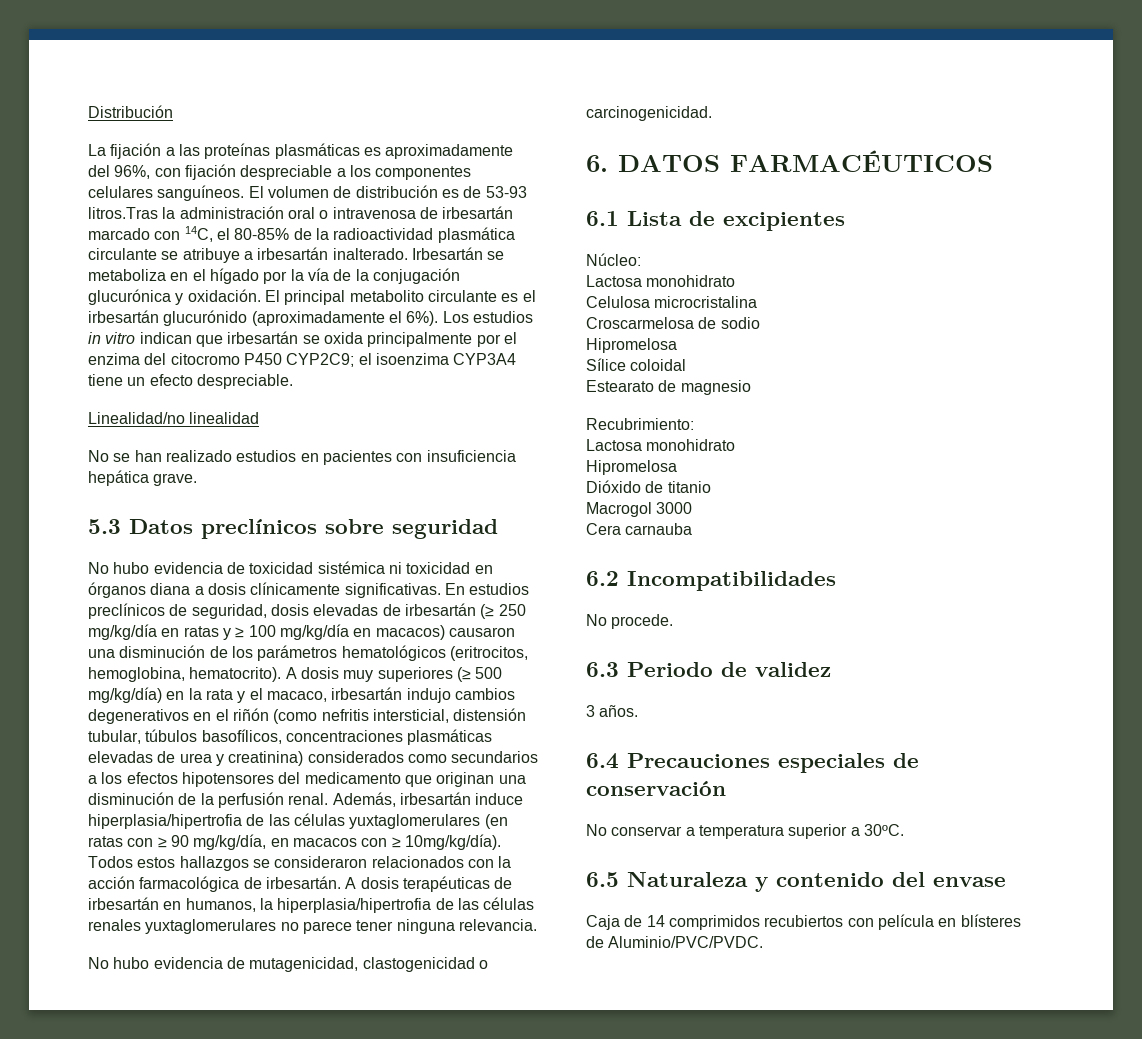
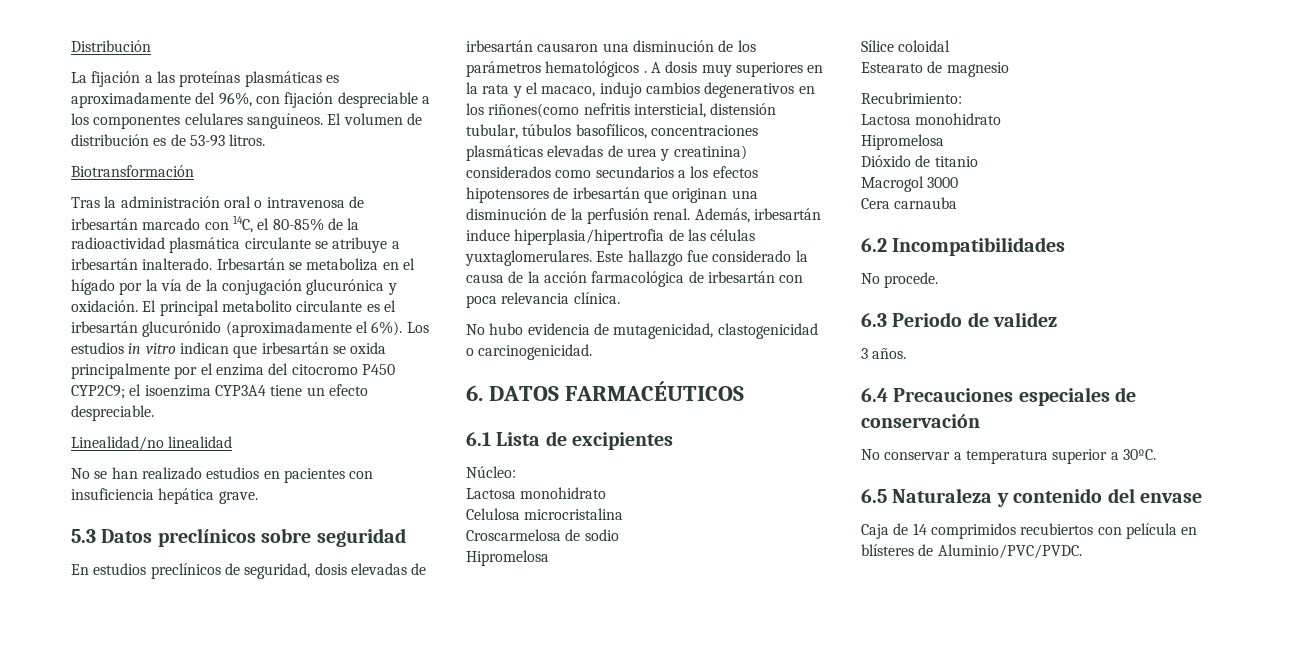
- El volumen de distribución es de 53-93 litros.Tras la administración oral o intravenosa de irbesartán marcado con 14C, el 80-85% de la radioactividad plasmática circulante se atribuye a irbesartán inalterado.
+ El volumen de distribución es de 53-93 litros.
+ Biotransformación
+ Tras la administración oral o intravenosa de irbesartán marcado con 14C, el 80-85% de la radioactividad plasmática circulante se atribuye a irbesartán inalterado.
- No hubo evidencia de toxicidad sistémica ni toxicidad en órganos diana a dosis clínicamente significativas. En estudios preclínicos de seguridad, dosis elevadas de irbesartán (≥ 250 mg/kg/día en ratas y ≥ 100 mg/kg/día en macacos) causaron una disminución de los parámetros hematológicos (eritrocitos, hemoglobina, hematocrito).
+ En estudios preclínicos de seguridad, dosis elevadas de irbesartán causaron una disminución de los parámetros hematológicos .
- A dosis muy superiores (≥ 500 mg/kg/día) en la rata y el macaco, irbesartán indujo cambios degenerativos en el riñón (como nefritis intersticial, distensión tubular, túbulos basofílicos, concentraciones plasmáticas elevadas de urea y creatinina) considerados como secundarios a los efectos hipotensores del medicamento que originan una disminución de la perfusión renal.
+ A dosis muy superiores en la rata y el macaco, indujo cambios degenerativos en los riñones(como nefritis intersticial, distensión tubular, túbulos basofílicos, concentraciones plasmáticas elevadas de urea y creatinina) considerados como secundarios a los efectos hipotensores de irbesartán que originan una disminución de la perfusión renal.
- Además, irbesartán induce hiperplasia/hipertrofia de las células yuxtaglomerulares (en ratas con ≥ 90 mg/kg/día, en macacos con ≥ 10mg/kg/día). Todos estos hallazgos se consideraron relacionados con la acción farmacológica de irbesartán. A dosis terapéuticas de irbesartán en humanos, la hiperplasia/hipertrofia de las células renales yuxtaglomerulares no parece tener ninguna relevancia.
+ Además, irbesartán induce hiperplasia/hipertrofia de las células yuxtaglomerulares. Este hallazgo fue considerado la causa de la acción farmacológica de irbesartán con poca relevancia clínica.

